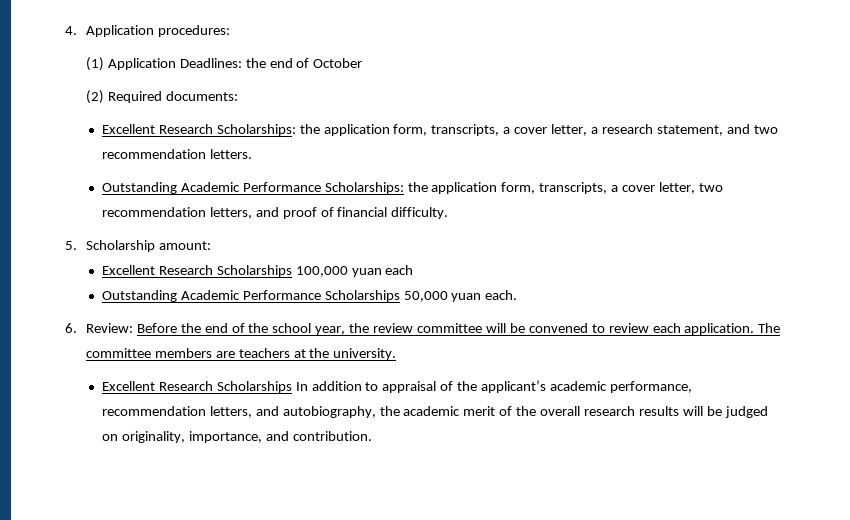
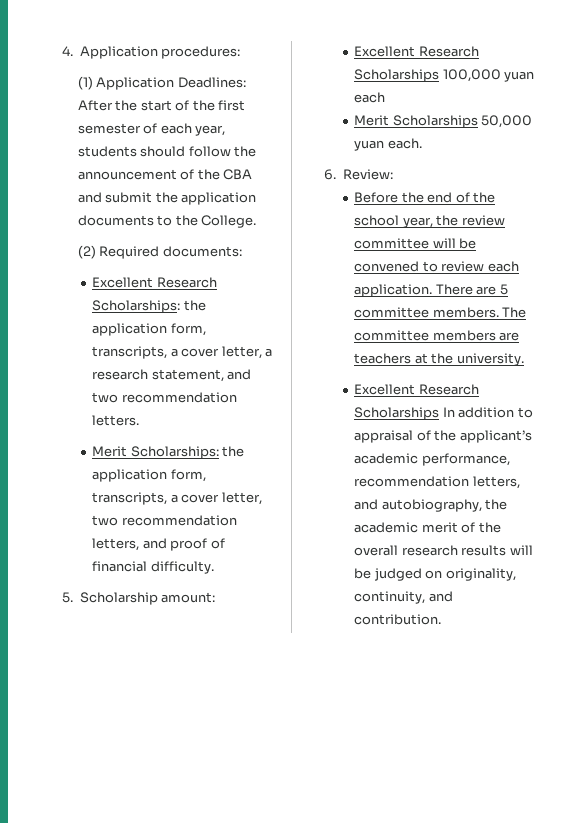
- (1) Application Deadlines: the end of October
+ (1) Application Deadlines: After the start of the first semester of each year, students should follow the announcement of the CBA and submit the application documents to the College.
- Outstanding Academic Performance Scholarships: the application form, transcripts, a cover letter, two recommendation letters, and proof of financial difficulty.
+ Merit Scholarships: the application form, transcripts, a cover letter, two recommendation letters, and proof of financial difficulty.
- Outstanding Academic Performance Scholarships 50,000 yuan each.
+ Merit Scholarships 50,000 yuan each.
- 6. Review: Before the end of the school year, the review committee will be convened to review each application.
+ 6. Review:
+ Before the end of the school year, the review committee will be convened to review each application.
+ There are 5 committee members.
- Excellent Research Scholarships In addition to appraisal of the applicant’s academic performance, recommendation letters, and autobiography, the academic merit of the overall research results will be judged on originality, importance, and contribution.
+ Excellent Research Scholarships In addition to appraisal of the applicant’s academic performance, recommendation letters, and autobiography, the academic merit of the overall research results will be judged on originality, continuity, and contribution.

